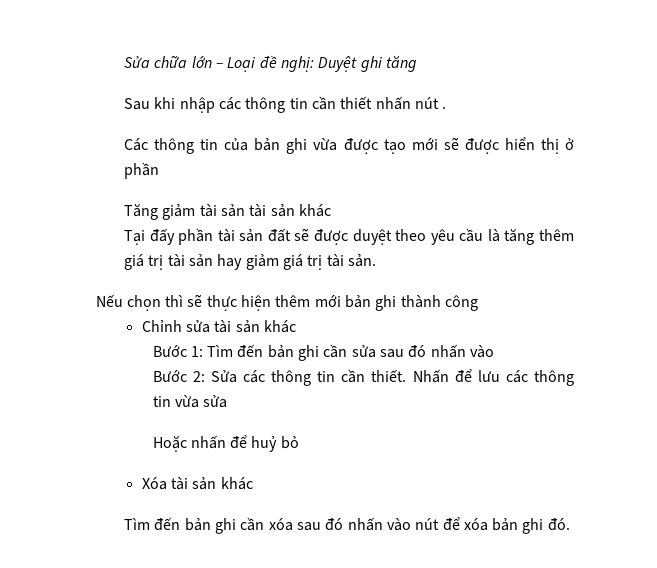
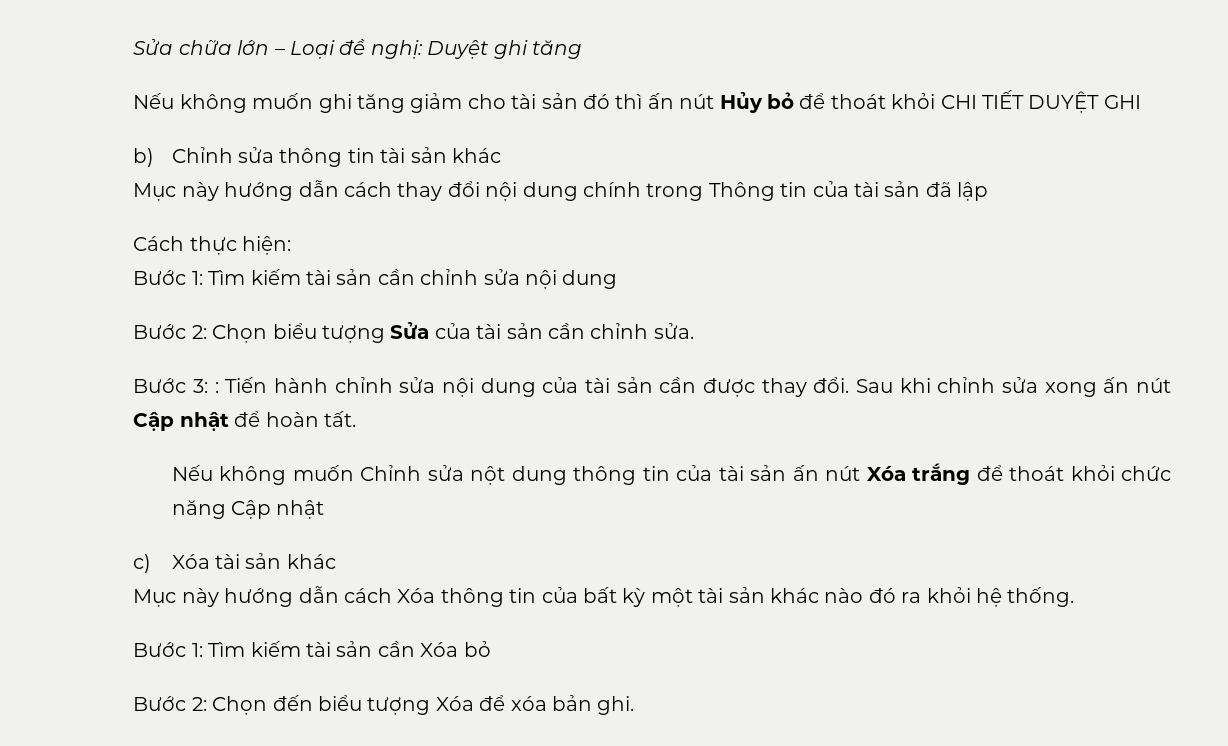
- Sau khi nhập các thông tin cần thiết nhấn nút .
- Các thông tin của bản ghi vừa được tạo mới sẽ được hiển thị ở phần
- Tăng giảm tài sản tài sản khác
- Tại đấy phần tài sản đất sẽ được duyệt theo yêu cầu là tăng thêm giá trị tài sản hay giảm giá trị tài sản.
- Nếu chọn thì sẽ thực hiện thêm mới bản ghi thành công
- Chỉnh sửa tài sản khác
- Bước 1: Tìm đến bản ghi cần sửa sau đó nhấn vào
- Bước 2: Sửa các thông tin cần thiết. Nhấn để lưu các thông tin vừa sửa
- Hoặc nhấn để huỷ bỏ
- Xóa tài sản khác
- Tìm đến bản ghi cần xóa sau đó nhấn vào nút để xóa bản ghi đó.
+ Nếu không muốn ghi tăng giảm cho tài sản đó thì ấn nút Hủy bỏ để thoát khỏi CHI TIẾT DUYỆT GHI
+ b) Chỉnh sửa thông tin tài sản khác
+ Mục này hướng dẫn cách thay đổi nội dung chính trong Thông tin của tài sản đã lập
+ Cách thực hiện:
+ Bước 1: Tìm kiếm tài sản cần chỉnh sửa nội dung
+ Bước 2: Chọn biểu tượng Sửa của tài sản cần chỉnh sửa.
+ Bước 3: : Tiến hành chỉnh sửa nội dung của tài sản cần được thay đổi. Sau khi chỉnh sửa xong ấn nút Cập nhật để hoàn tất.
+ Nếu không muốn Chỉnh sửa nột dung thông tin của tài sản ấn nút Xóa trắng để thoát khỏi chức năng Cập nhật
+ c) Xóa tài sản khác
+ Mục này hướng dẫn cách Xóa thông tin của bất kỳ một tài sản khác nào đó ra khỏi hệ thống.
+ Bước 1: Tìm kiếm tài sản cần Xóa bỏ
+ Bước 2: Chọn đến biểu tượng Xóa để xóa bản ghi.

